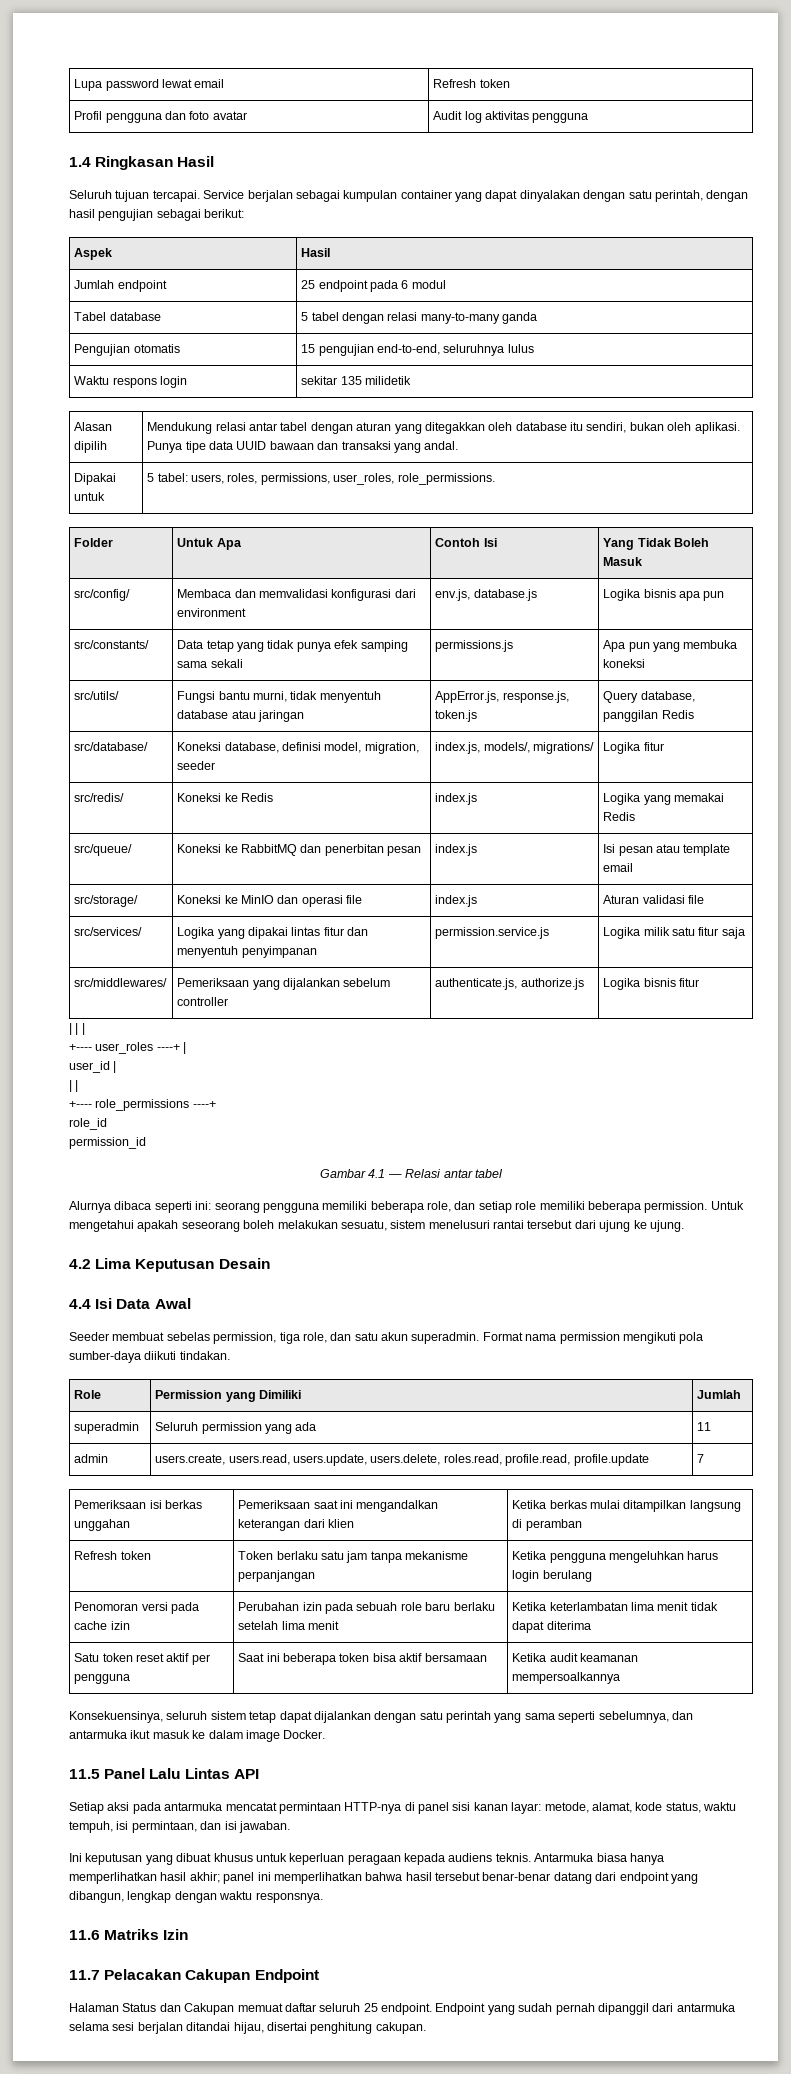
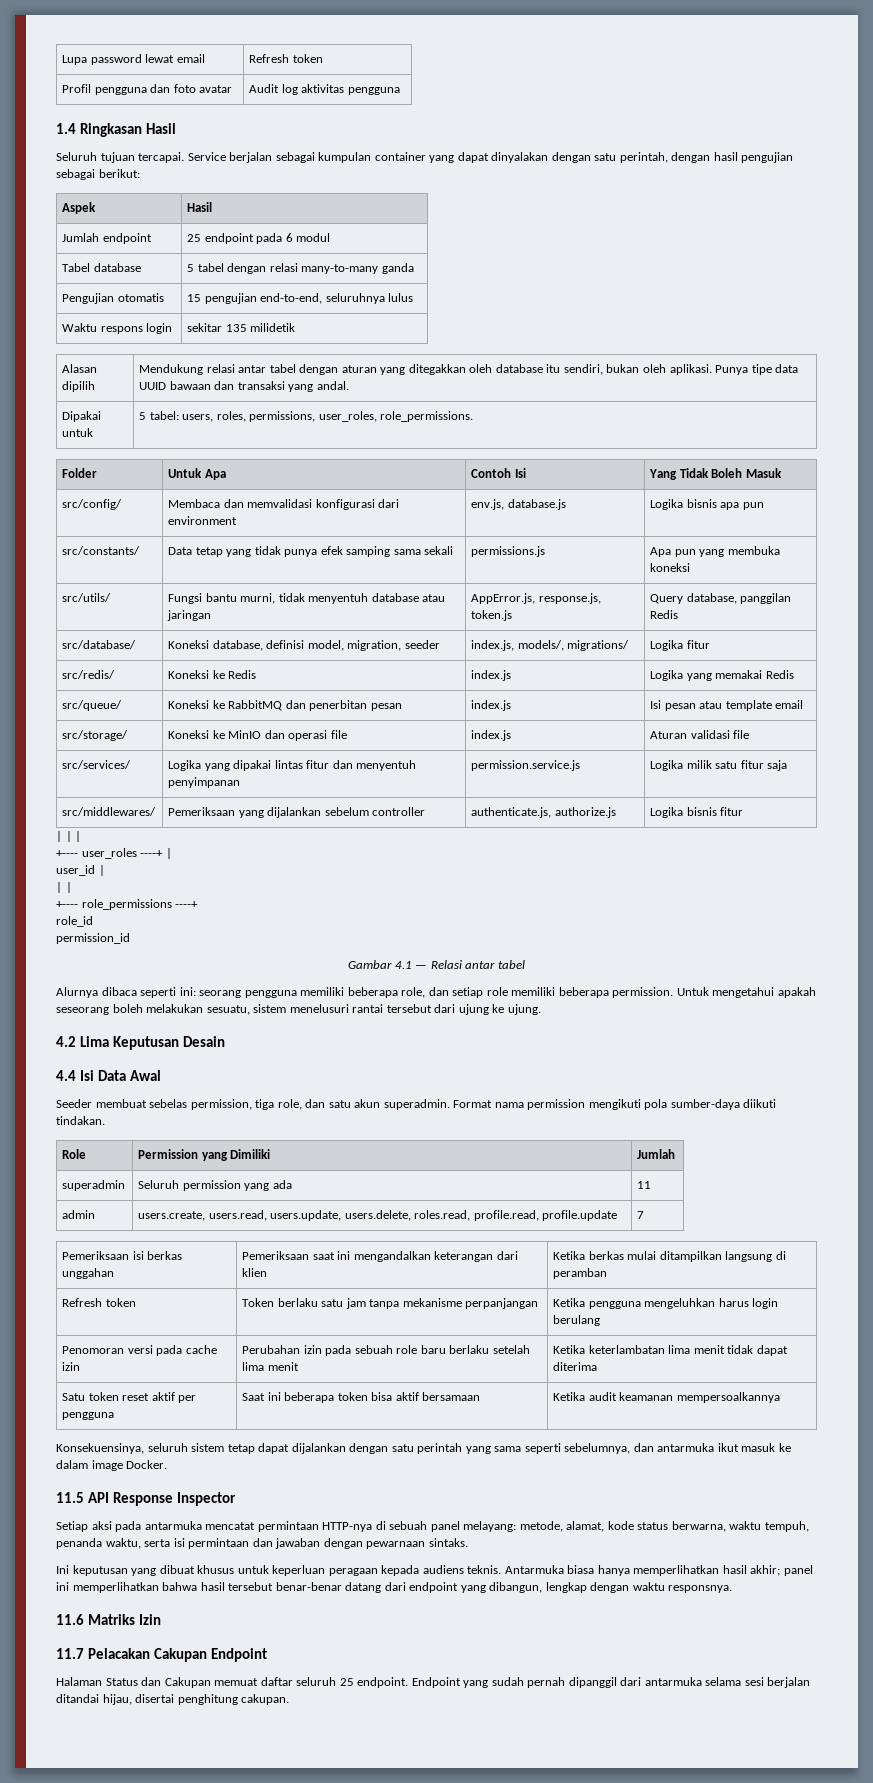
- 11.5 Panel Lalu Lintas API
+ 11.5 API Response Inspector
- Setiap aksi pada antarmuka mencatat permintaan HTTP-nya di panel sisi kanan layar: metode, alamat, kode status, waktu tempuh, isi permintaan, dan isi jawaban.
+ Setiap aksi pada antarmuka mencatat permintaan HTTP-nya di sebuah panel melayang: metode, alamat, kode status berwarna, waktu tempuh, penanda waktu, serta isi permintaan dan jawaban dengan pewarnaan sintaks.

